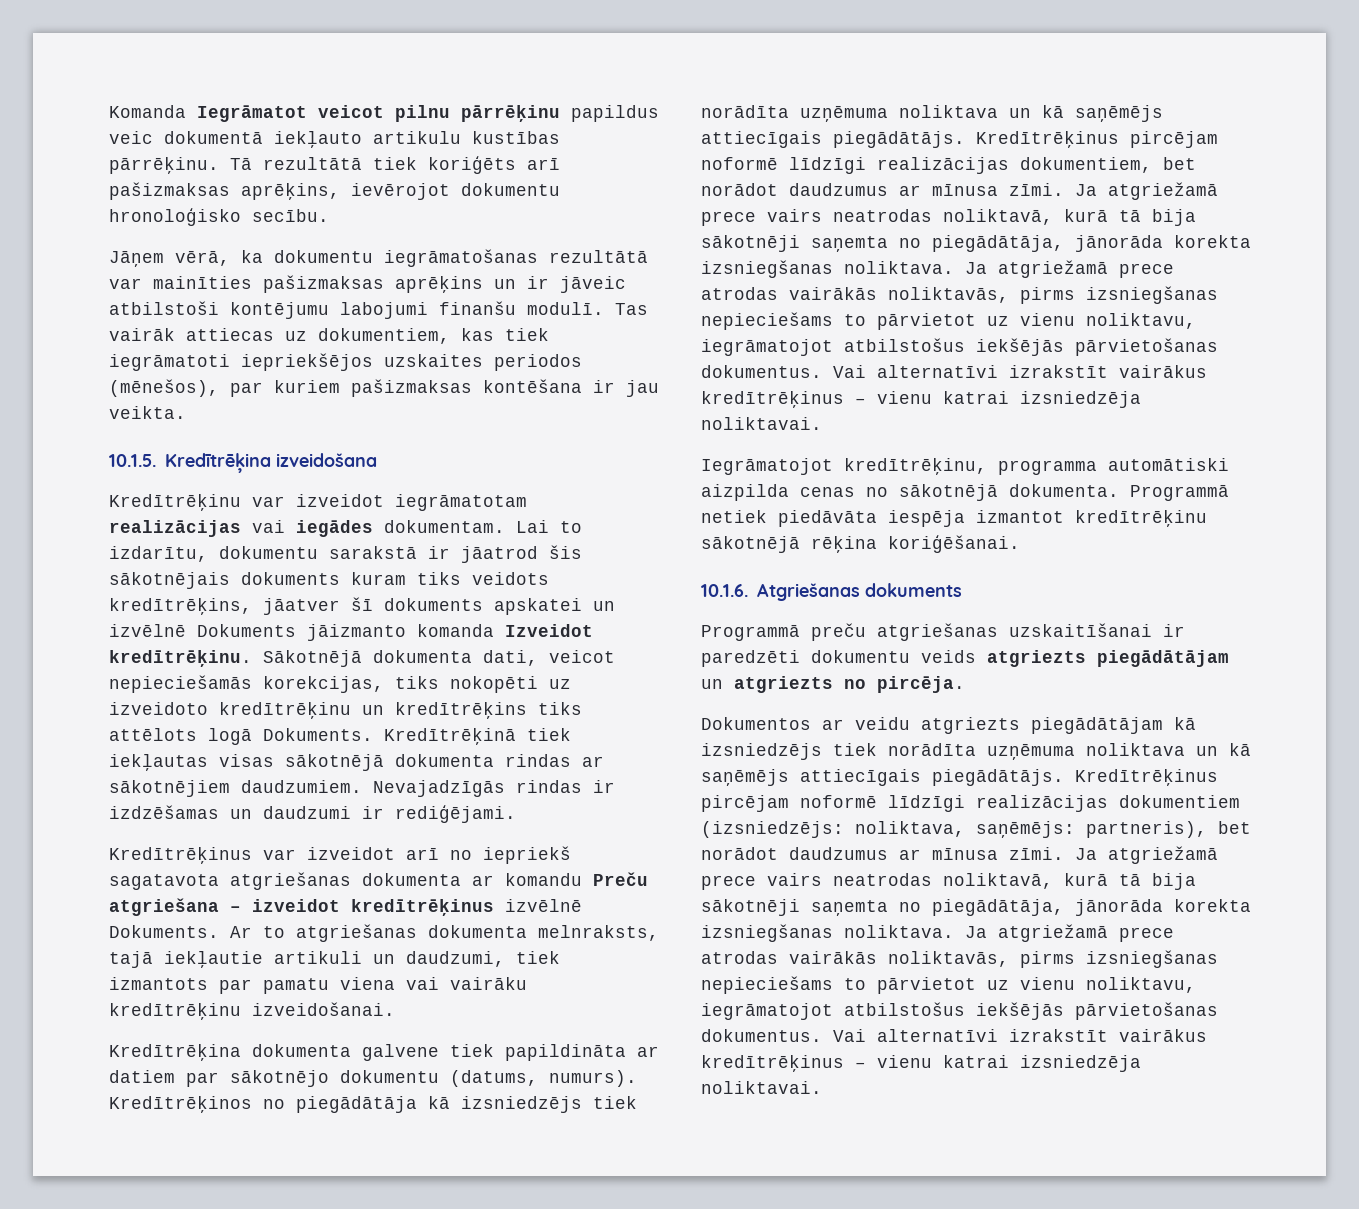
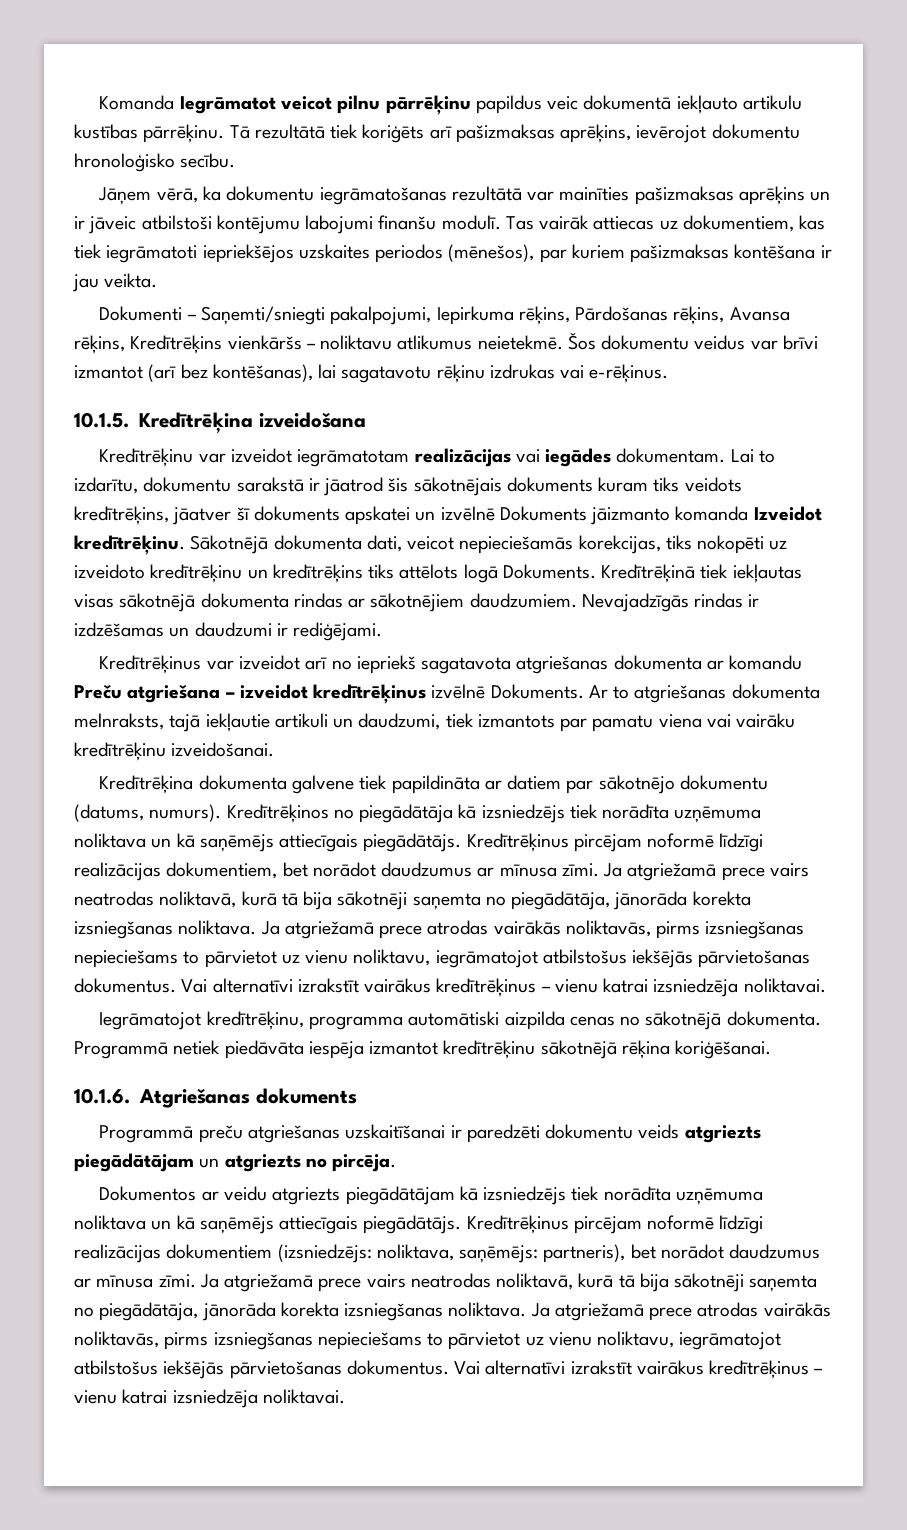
+ Dokumenti – Saņemti/sniegti pakalpojumi, Iepirkuma rēķins, Pārdošanas rēķins, Avansa rēķins, Kredītrēķins vienkāršs – noliktavu atlikumus neietekmē. Šos dokumentu veidus var brīvi izmantot (arī bez kontēšanas), lai sagatavotu rēķinu izdrukas vai e-rēķinus.

